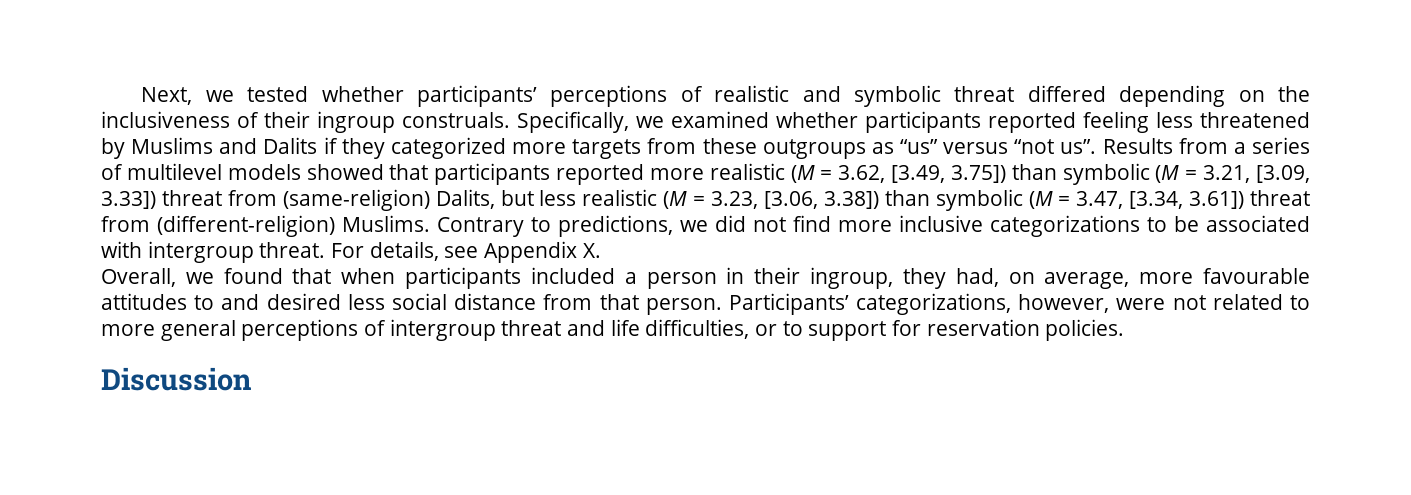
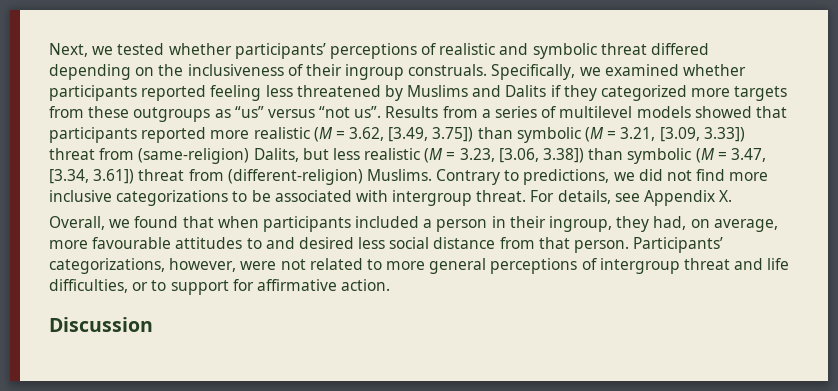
- Participants’ categorizations, however, were not related to more general perceptions of intergroup threat and life difficulties, or to support for reservation policies.
+ Participants’ categorizations, however, were not related to more general perceptions of intergroup threat and life difficulties, or to support for affirmative action.

